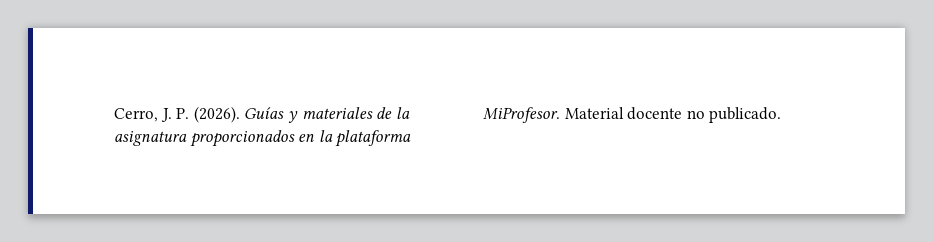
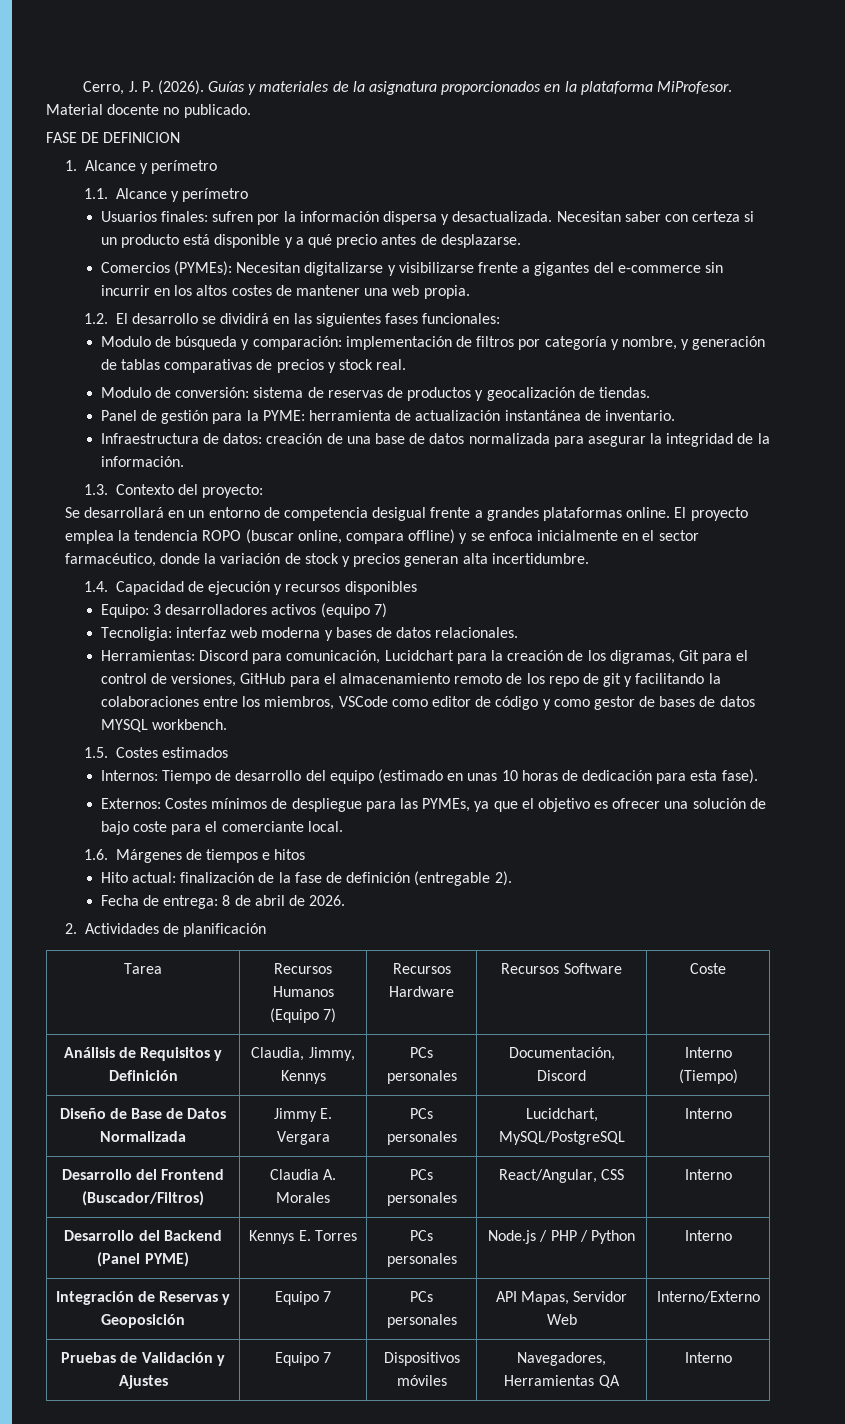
+ FASE DE DEFINICION
+ 1. Alcance y perímetro
+ 1.1. Alcance y perímetro
+ Usuarios finales: sufren por la información dispersa y desactualizada. Necesitan saber con certeza si un producto está disponible y a qué precio antes de desplazarse.
+ Comercios (PYMEs): Necesitan digitalizarse y visibilizarse frente a gigantes del e-commerce sin incurrir en los altos costes de mantener una web propia.
+ 1.2. El desarrollo se dividirá en las siguientes fases funcionales:
+ Modulo de búsqueda y comparación: implementación de filtros por categoría y nombre, y generación de tablas comparativas de precios y stock real.
+ Modulo de conversión: sistema de reservas de productos y geocalización de tiendas.
+ Panel de gestión para la PYME: herramienta de actualización instantánea de inventario.
+ Infraestructura de datos: creación de una base de datos normalizada para asegurar la integridad de la información.
+ 1.3. Contexto del proyecto:
+ Se desarrollará en un entorno de competencia desigual frente a grandes plataformas online. El proyecto emplea la tendencia ROPO (buscar online, compara offline) y se enfoca inicialmente en el sector farmacéutico, donde la variación de stock y precios generan alta incertidumbre.
+ 1.4. Capacidad de ejecución y recursos disponibles
+ Equipo: 3 desarrolladores activos (equipo 7)
+ Tecnoligia: interfaz web moderna y bases de datos relacionales.
+ Herramientas: Discord para comunicación, Lucidchart para la creación de los digramas, Git para el control de versiones, GitHub para el almacenamiento remoto de los repo de git y facilitando la colaboraciones entre los miembros, VSCode como editor de código y como gestor de bases de datos MYSQL workbench.
+ 1.5. Costes estimados
+ Internos: Tiempo de desarrollo del equipo (estimado en unas 10 horas de dedicación para esta fase).
+ Externos: Costes mínimos de despliegue para las PYMEs, ya que el objetivo es ofrecer una solución de bajo coste para el comerciante local.
+ 1.6. Márgenes de tiempos e hitos
+ Hito actual: finalización de la fase de definición (entregable 2).
+ Fecha de entrega: 8 de abril de 2026.
+ 2. Actividades de planificación
+ Tarea | Recursos Humanos (Equipo 7) | Recursos Hardware | Recursos Software | Coste
+ Análisis de Requisitos y Definición | Claudia, Jimmy, Kennys | PCs personales | Documentación, Discord | Interno (Tiempo)
+ Diseño de Base de Datos Normalizada | Jimmy E. Vergara | PCs personales | Lucidchart, MySQL/PostgreSQL | Interno
+ Desarrollo del Frontend (Buscador/Filtros) | Claudia A. Morales | PCs personales | React/Angular, CSS | Interno
+ Desarrollo del Backend (Panel PYME) | Kennys E. Torres | PCs personales | Node.js / PHP / Python | Interno
+ Integración de Reservas y Geoposición | Equipo 7 | PCs personales | API Mapas, Servidor Web | Interno/Externo
+ Pruebas de Validación y Ajustes | Equipo 7 | Dispositivos móviles | Navegadores, Herramientas QA | Interno

